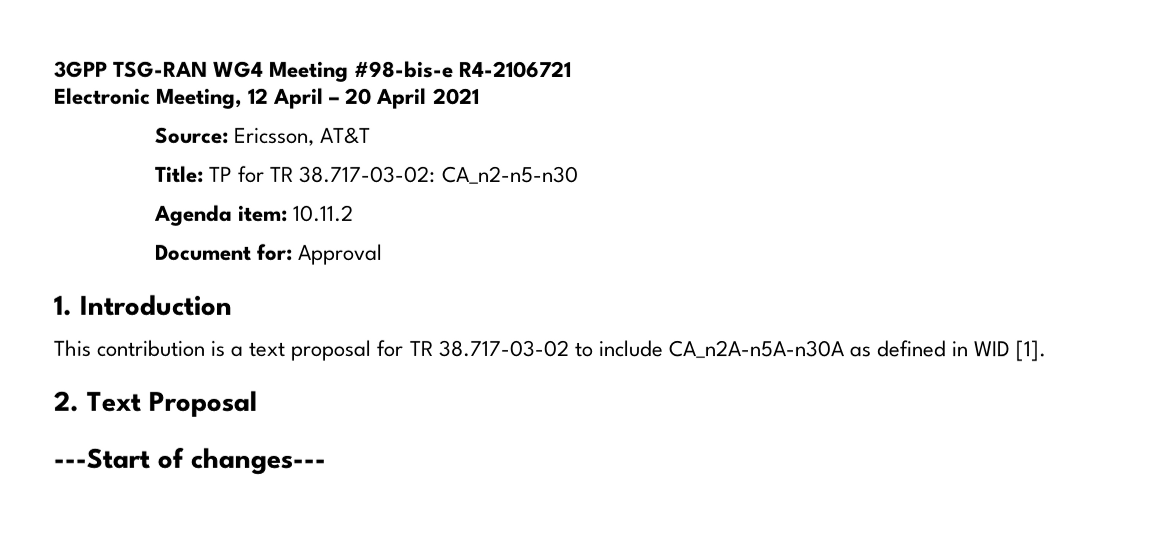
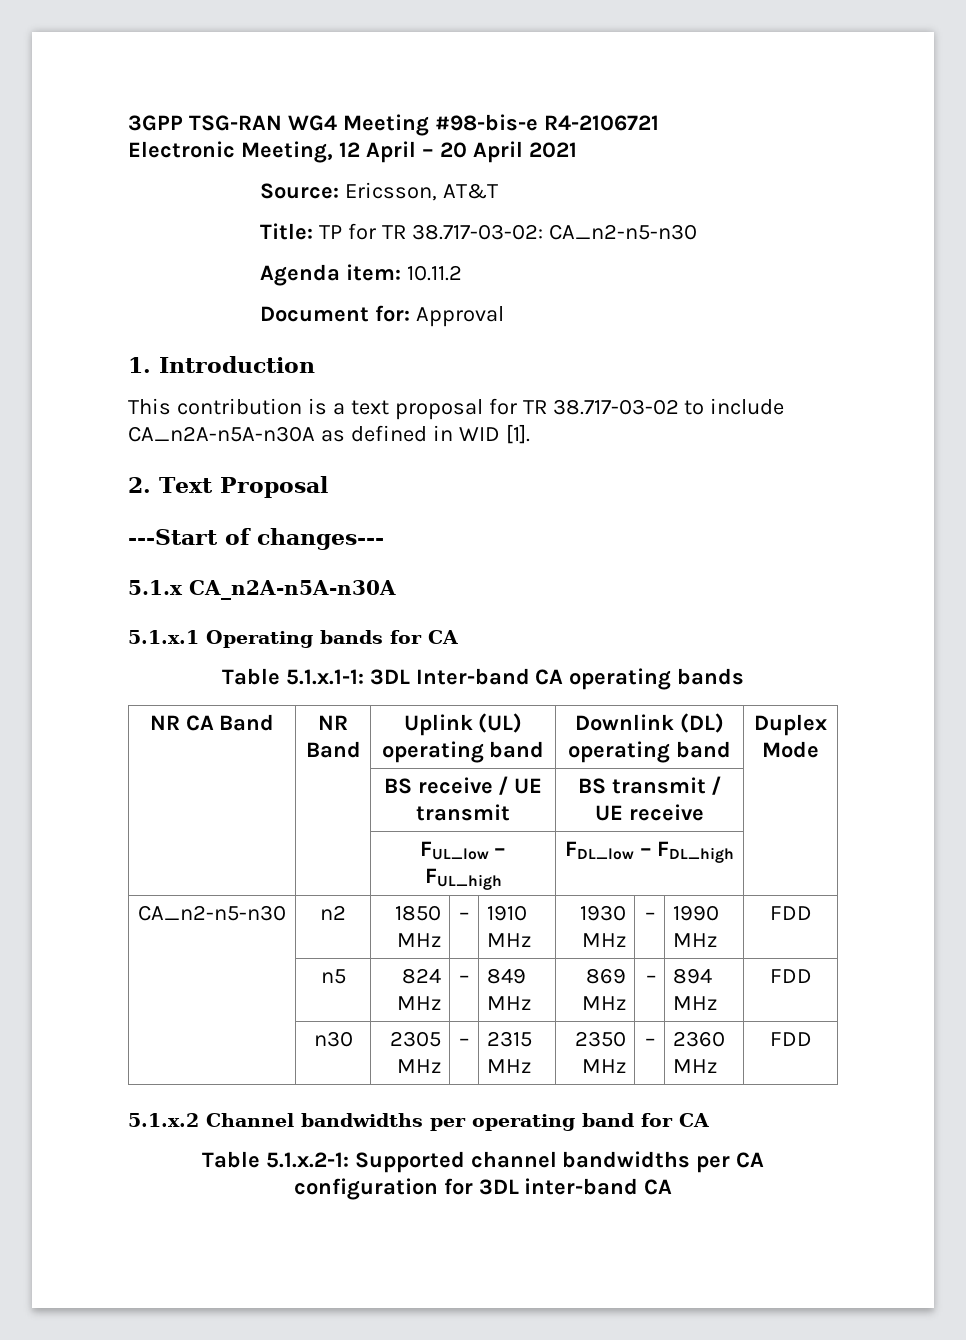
+ 5.1.x CA_n2A-n5A-n30A
+ 5.1.x.1 Operating bands for CA
+ Table 5.1.x.1-1: 3DL Inter-band CA operating bands
+ NR CA Band | NR Band | Uplink (UL) operating band | Downlink (DL) operating band | Duplex Mode
+ | | BS receive / UE transmit | BS transmit / UE receive |
+ | | FUL_low – FUL_high | FDL_low – FDL_high |
+ CA_n2-n5-n30 | n2 | 1850 MHz | – | 1910 MHz | 1930 MHz | – | 1990 MHz | FDD
+ | n5 | 824 MHz | – | 849 MHz | 869 MHz | – | 894 MHz | FDD
+ | n30 | 2305 MHz | – | 2315 MHz | 2350 MHz | – | 2360 MHz | FDD
+ 5.1.x.2 Channel bandwidths per operating band for CA
+ Table 5.1.x.2-1: Supported channel bandwidths per CA configuration for 3DL inter-band CA

